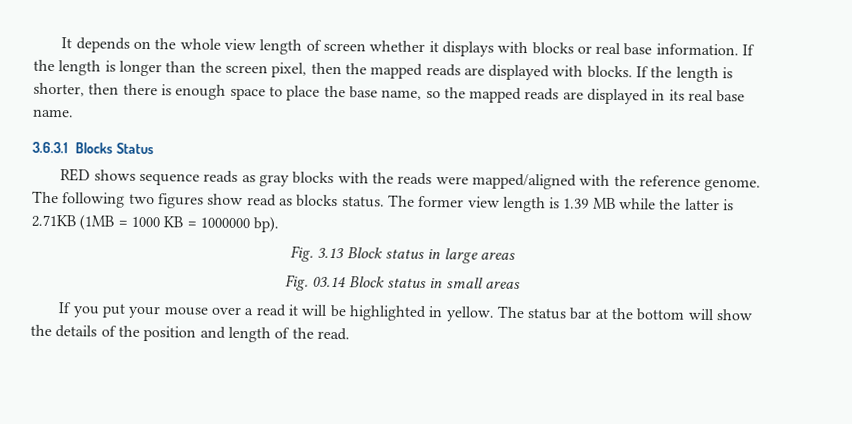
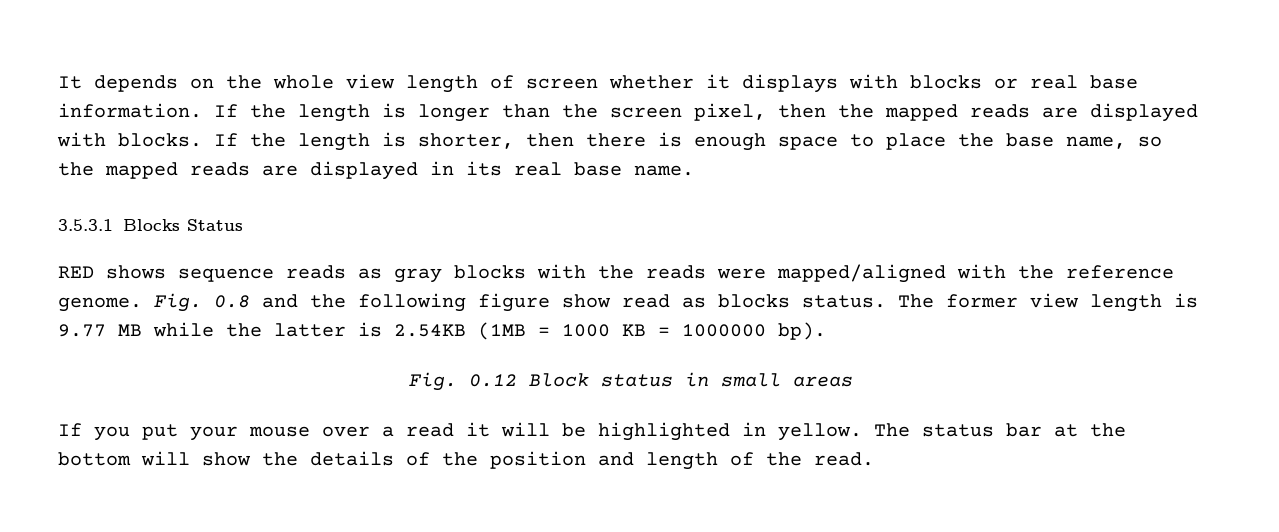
- 3.6.3.1 Blocks Status
+ 3.5.3.1 Blocks Status
- The following two figures show read as blocks status.
+ Fig. 0.8 and the following figure show read as blocks status.
- The former view length is 1.39 MB while the latter is 2.71KB (1MB = 1000 KB = 1000000 bp).
+ The former view length is 9.77 MB while the latter is 2.54KB (1MB = 1000 KB = 1000000 bp).
- Fig. 3.13 Block status in large areas
- Fig. 03.14 Block status in small areas
+ Fig. 0.12 Block status in small areas

